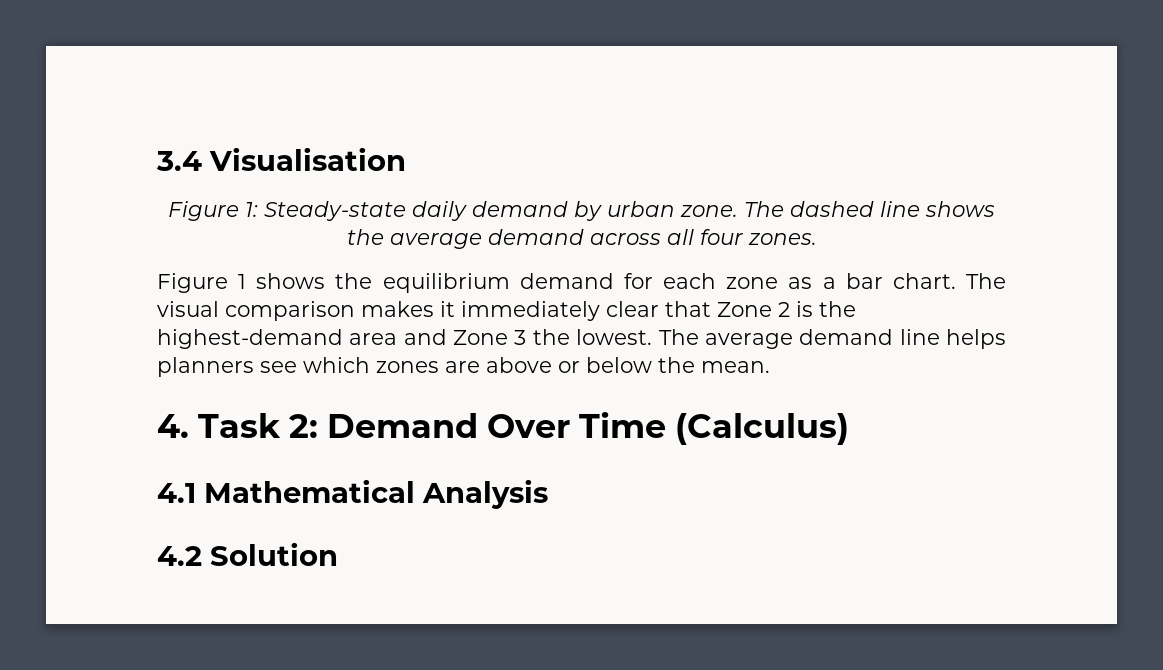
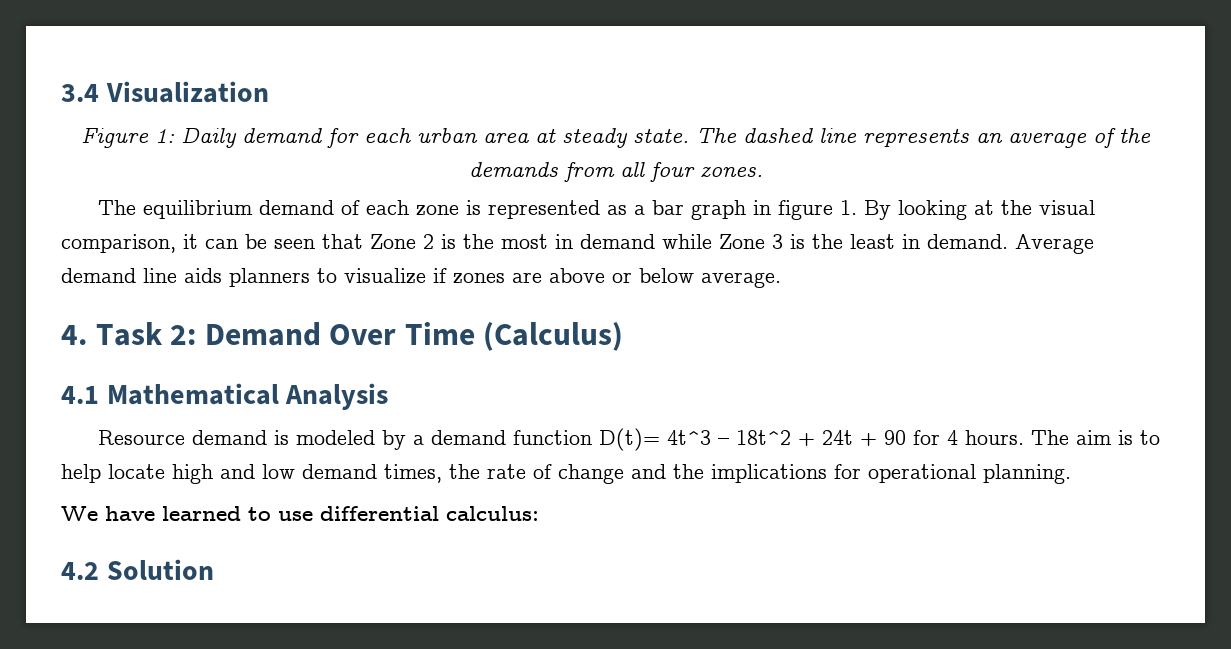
- 3.4 Visualisation
+ 3.4 Visualization
- Figure 1: Steady-state daily demand by urban zone. The dashed line shows the average demand across all four zones.
+ Figure 1: Daily demand for each urban area at steady state. The dashed line represents an average of the demands from all four zones.
- Figure 1 shows the equilibrium demand for each zone as a bar chart. The visual comparison makes it immediately clear that Zone 2 is the highest-demand area and Zone 3 the lowest. The average demand line helps planners see which zones are above or below the mean.
+ The equilibrium demand of each zone is represented as a bar graph in figure 1. By looking at the visual comparison, it can be seen that Zone 2 is the most in demand while Zone 3 is the least in demand. Average demand line aids planners to visualize if zones are above or below average.
+ Resource demand is modeled by a demand function D(t)= 4t^3 – 18t^2 + 24t + 90 for 4 hours. The aim is to help locate high and low demand times, the rate of change and the implications for operational planning.
+ We have learned to use differential calculus:

